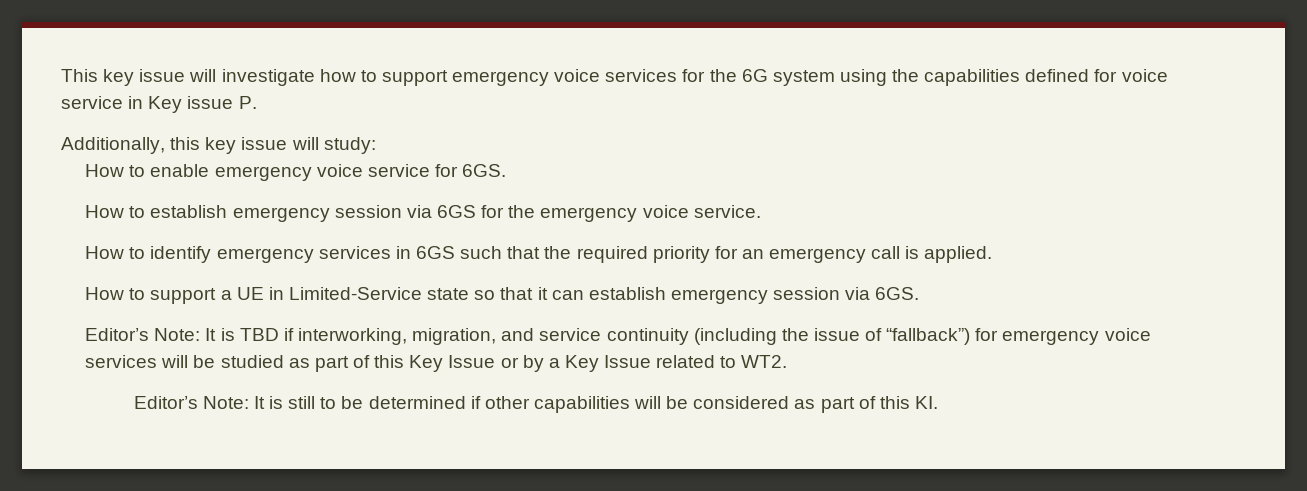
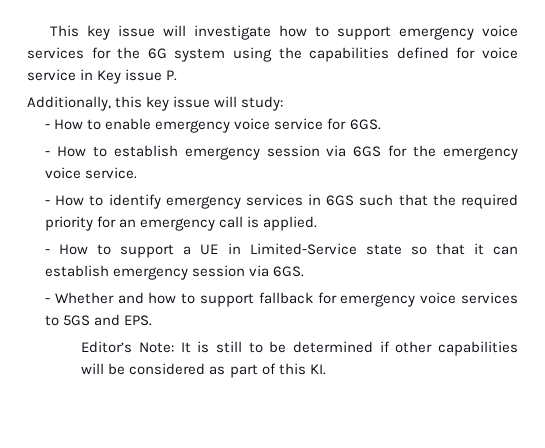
- How to enable emergency voice service for 6GS.
+ - How to enable emergency voice service for 6GS.
- How to establish emergency session via 6GS for the emergency voice service.
+ - How to establish emergency session via 6GS for the emergency voice service.
- How to identify emergency services in 6GS such that the required priority for an emergency call is applied.
+ - How to identify emergency services in 6GS such that the required priority for an emergency call is applied.
- How to support a UE in Limited-Service state so that it can establish emergency session via 6GS.
+ - How to support a UE in Limited-Service state so that it can establish emergency session via 6GS.
- Editor’s Note: It is TBD if interworking, migration, and service continuity (including the issue of “fallback”) for emergency voice services will be studied as part of this Key Issue or by a Key Issue related to WT2.
+ - Whether and how to support fallback for emergency voice services to 5GS and EPS.

